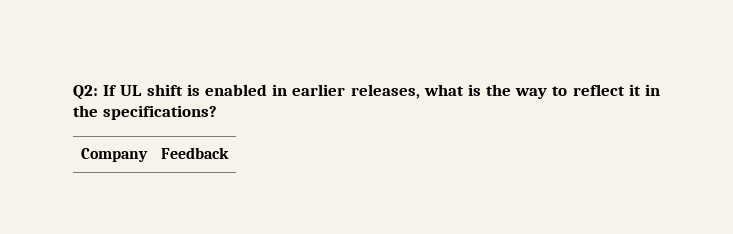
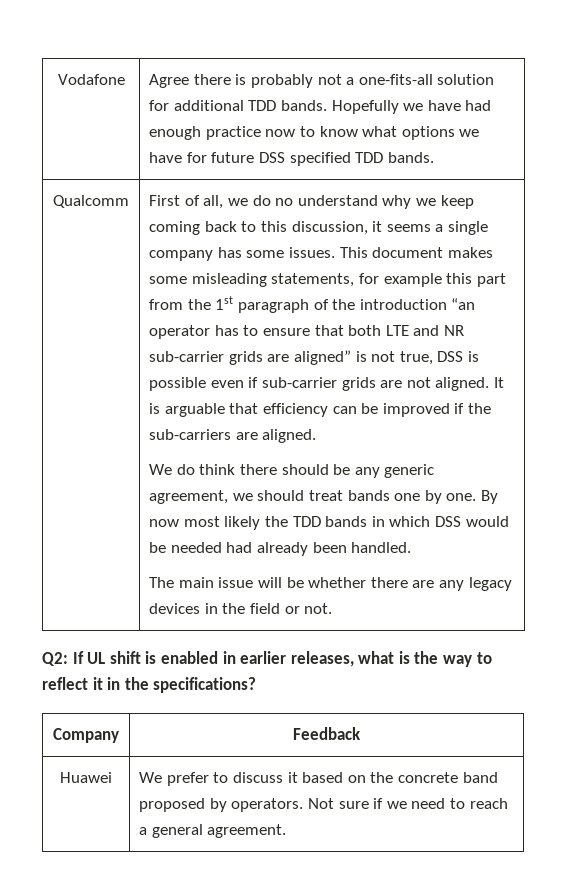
+ Vodafone | Agree there is probably not a one-fits-all solution for additional TDD bands. Hopefully we have had enough practice now to know what options we have for future DSS specified TDD bands.
+ Qualcomm | First of all, we do no understand why we keep coming back to this discussion, it seems a single company has some issues. This document makes some misleading statements, for example this part from the 1st paragraph of the introduction “an operator has to ensure that both LTE and NR sub-carrier grids are aligned” is not true, DSS is possible even if sub-carrier grids are not aligned. It is arguable that efficiency can be improved if the sub-carriers are aligned.
+ We do think there should be any generic agreement, we should treat bands one by one. By now most likely the TDD bands in which DSS would be needed had already been handled.
+ The main issue will be whether there are any legacy devices in the field or not.
+ Huawei | We prefer to discuss it based on the concrete band proposed by operators. Not sure if we need to reach a general agreement.

